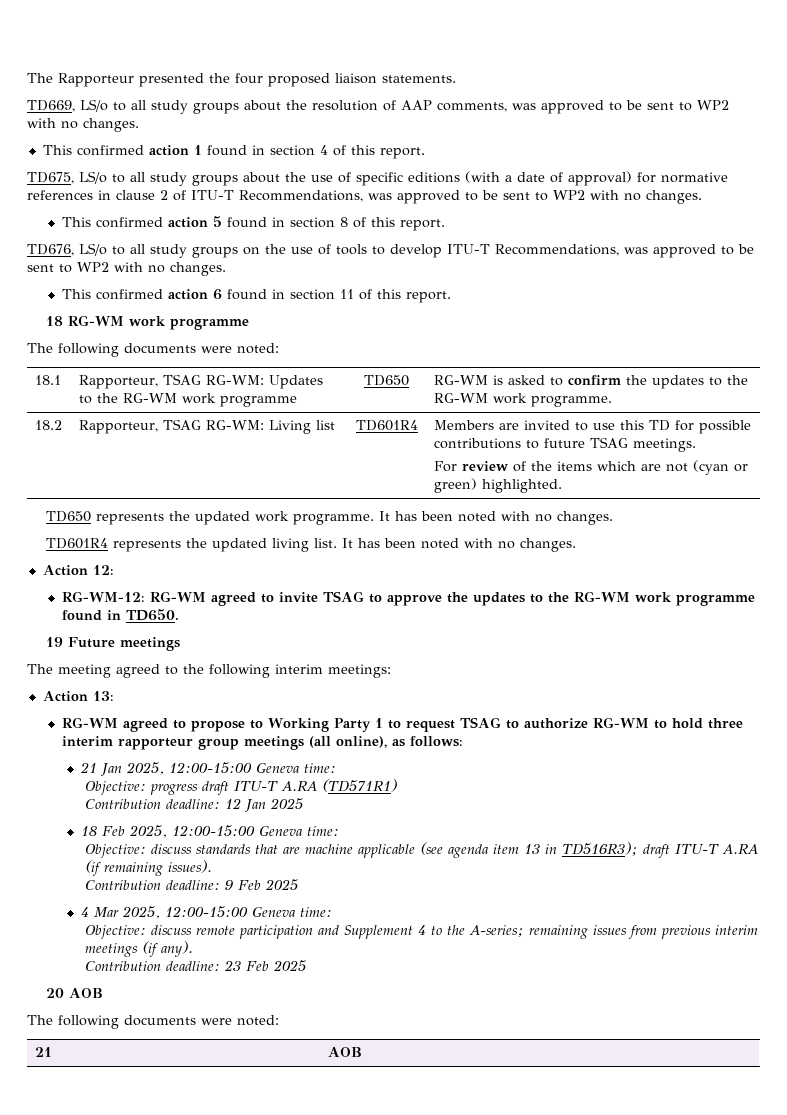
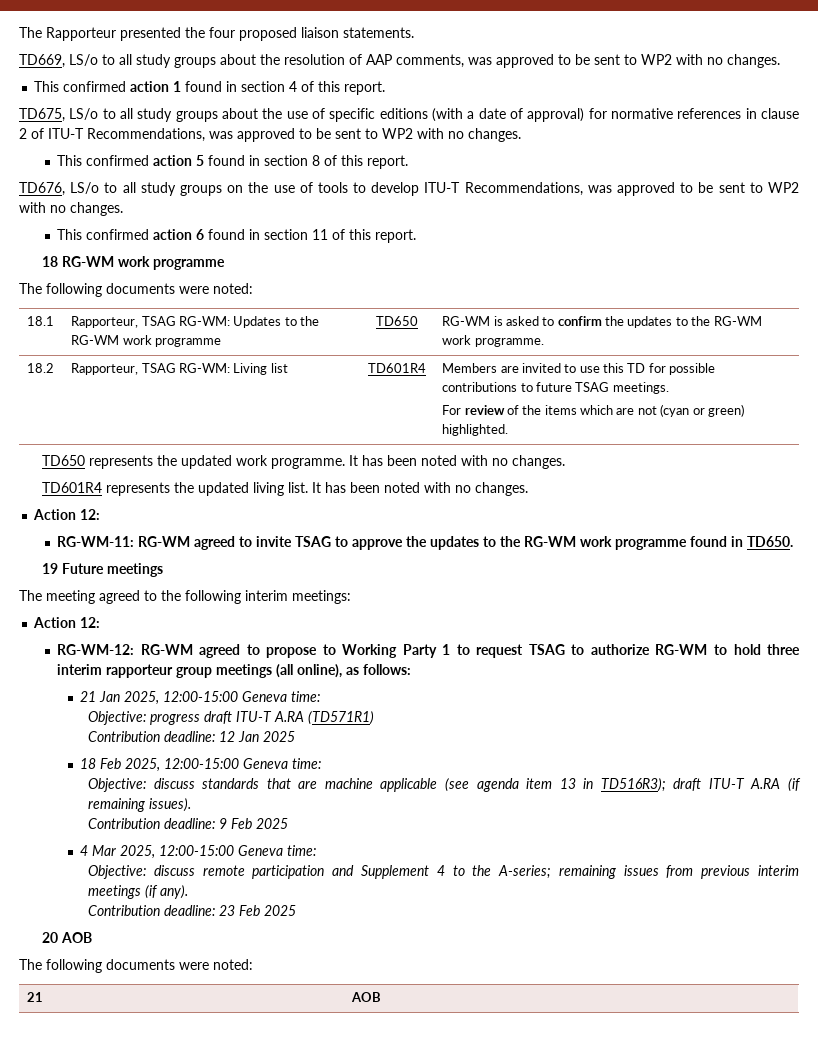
- RG-WM-12: RG-WM agreed to invite TSAG to approve the updates to the RG-WM work programme found in TD650.
+ RG-WM-11: RG-WM agreed to invite TSAG to approve the updates to the RG-WM work programme found in TD650.
  The meeting agreed to the following interim meetings:
- Action 13:
- RG-WM agreed to propose to Working Party 1 to request TSAG to authorize RG-WM to hold three interim rapporteur group meetings (all online), as follows:
+ Action 12:
+ RG-WM-12: RG-WM agreed to propose to Working Party 1 to request TSAG to authorize RG-WM to hold three interim rapporteur group meetings (all online), as follows:

